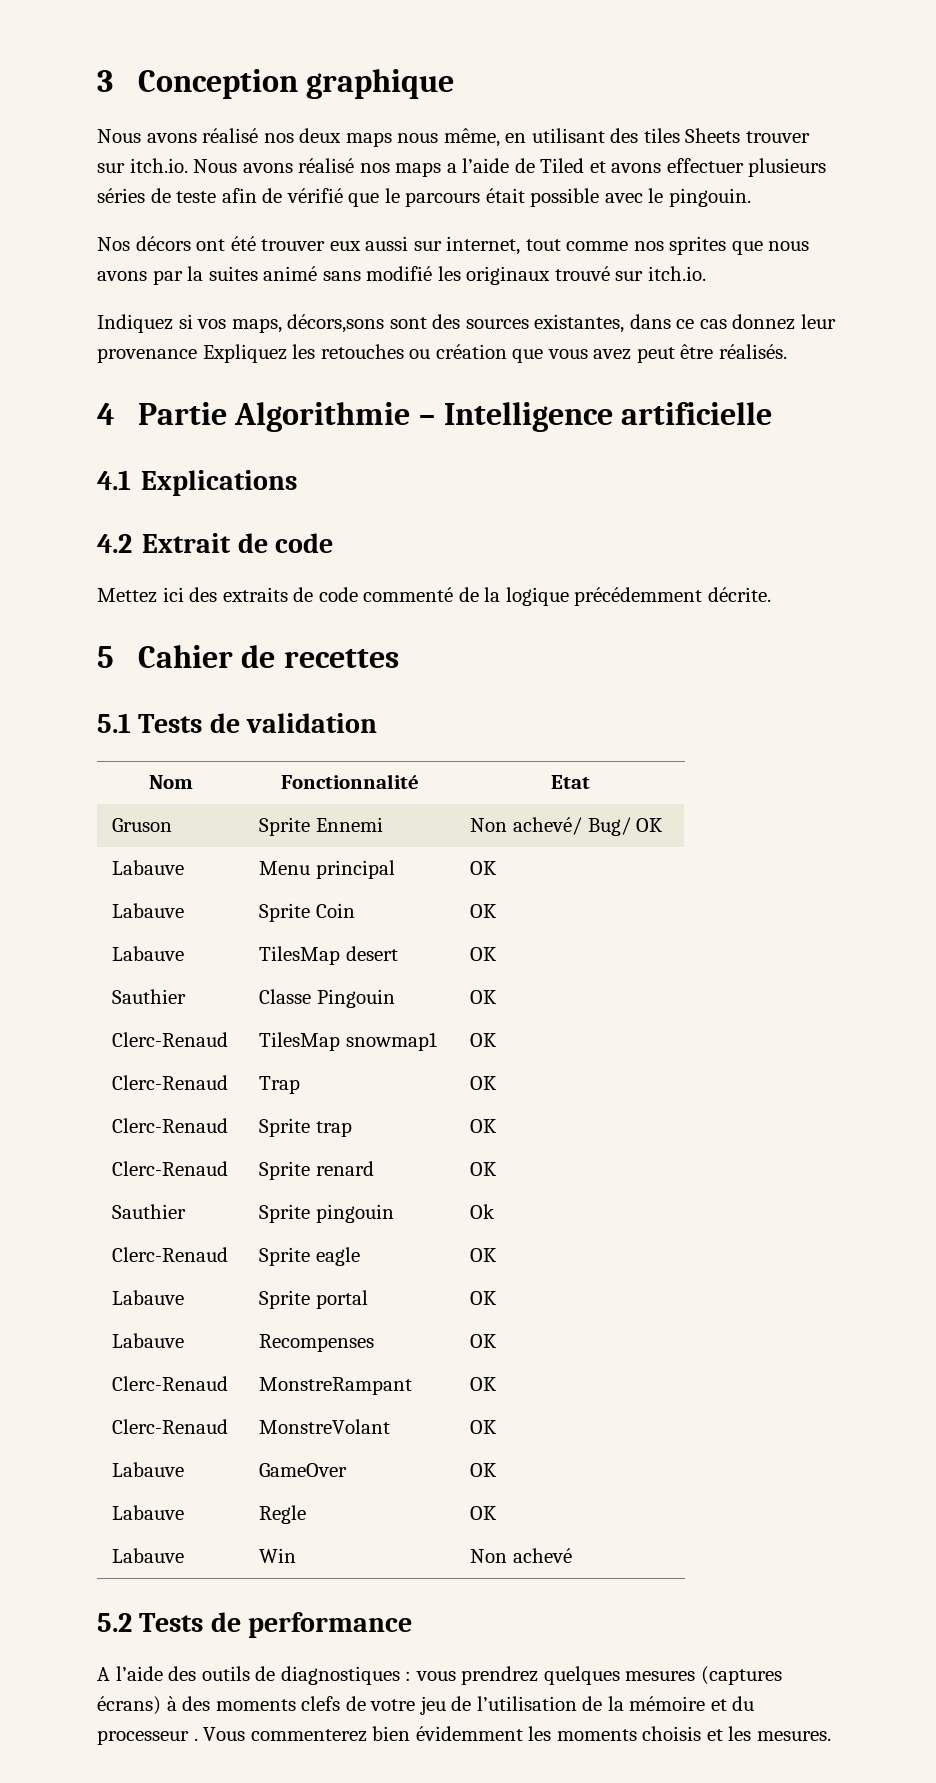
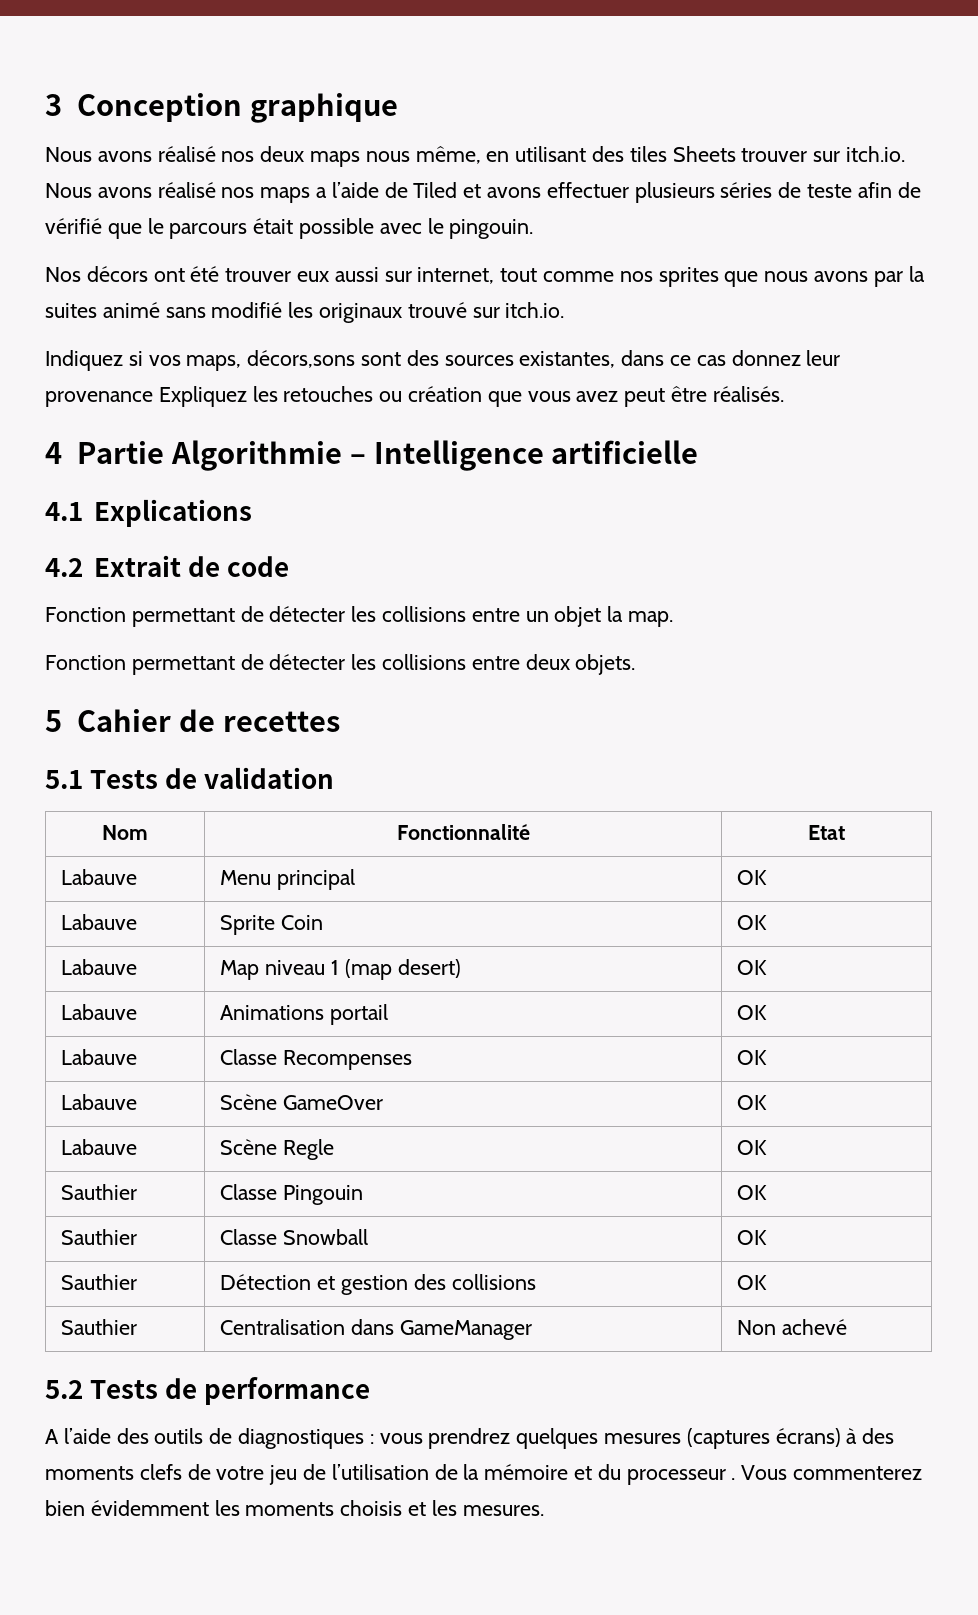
- Mettez ici des extraits de code commenté de la logique précédemment décrite.
+ Fonction permettant de détecter les collisions entre un objet la map.
+ Fonction permettant de détecter les collisions entre deux objets.
- Gruson | Sprite Ennemi | Non achevé/ Bug/ OK
- Labauve | TilesMap desert | OK
+ Labauve | Map niveau 1 (map desert) | OK
+ Labauve | Animations portail | OK
+ Labauve | Classe Recompenses | OK
+ Labauve | Scène GameOver | OK
+ Labauve | Scène Regle | OK
- Clerc-Renaud | TilesMap snowmap1 | OK
- Clerc-Renaud | Trap | OK
- Clerc-Renaud | Sprite trap | OK
- Clerc-Renaud | Sprite renard | OK
- Sauthier | Sprite pingouin | Ok
- Clerc-Renaud | Sprite eagle | OK
- Labauve | Sprite portal | OK
- Labauve | Recompenses | OK
- Clerc-Renaud | MonstreRampant | OK
- Clerc-Renaud | MonstreVolant | OK
- Labauve | GameOver | OK
- Labauve | Regle | OK
- Labauve | Win | Non achevé
+ Sauthier | Classe Snowball | OK
+ Sauthier | Détection et gestion des collisions | OK
+ Sauthier | Centralisation dans GameManager | Non achevé

